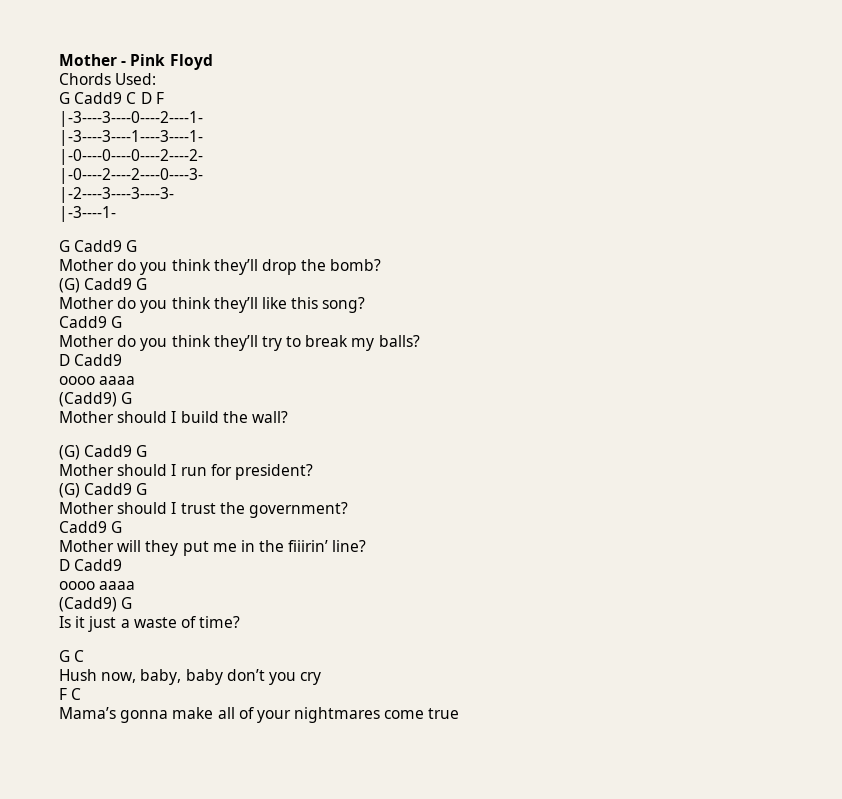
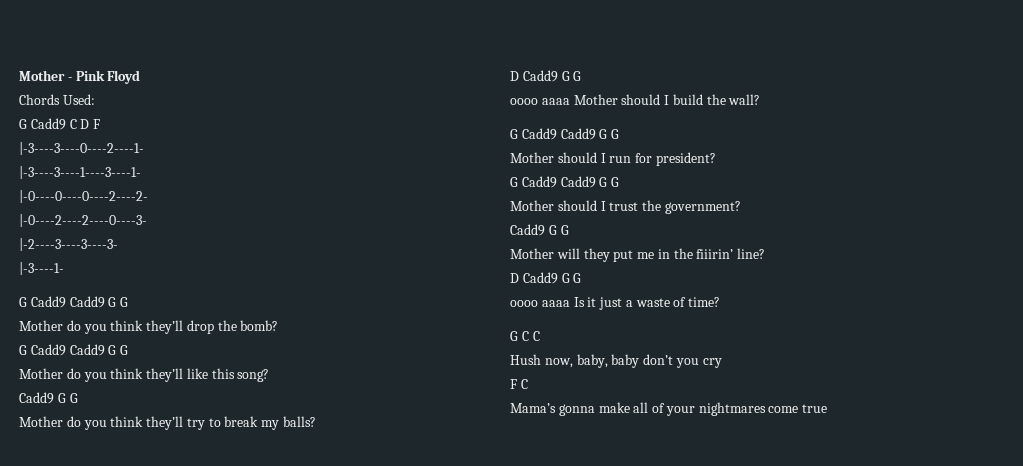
  |-3----1-
- G Cadd9 G
+ G Cadd9 Cadd9 G G
  Mother do you think they’ll drop the bomb?
- (G) Cadd9 G
+ G Cadd9 Cadd9 G G
  Mother do you think they’ll like this song?
- Cadd9 G
+ Cadd9 G G
  Mother do you think they’ll try to break my balls?
- D Cadd9
- oooo aaaa
- (Cadd9) G
- Mother should I build the wall?
- (G) Cadd9 G
+ D Cadd9 G G
+ oooo aaaa Mother should I build the wall?
+ G Cadd9 Cadd9 G G
  Mother should I run for president?
- (G) Cadd9 G
+ G Cadd9 Cadd9 G G
  Mother should I trust the government?
- Cadd9 G
+ Cadd9 G G
  Mother will they put me in the fiiirin’ line?
- D Cadd9
- oooo aaaa
- (Cadd9) G
- Is it just a waste of time?
+ D Cadd9 G G
+ oooo aaaa Is it just a waste of time?
- G C
+ G C C

